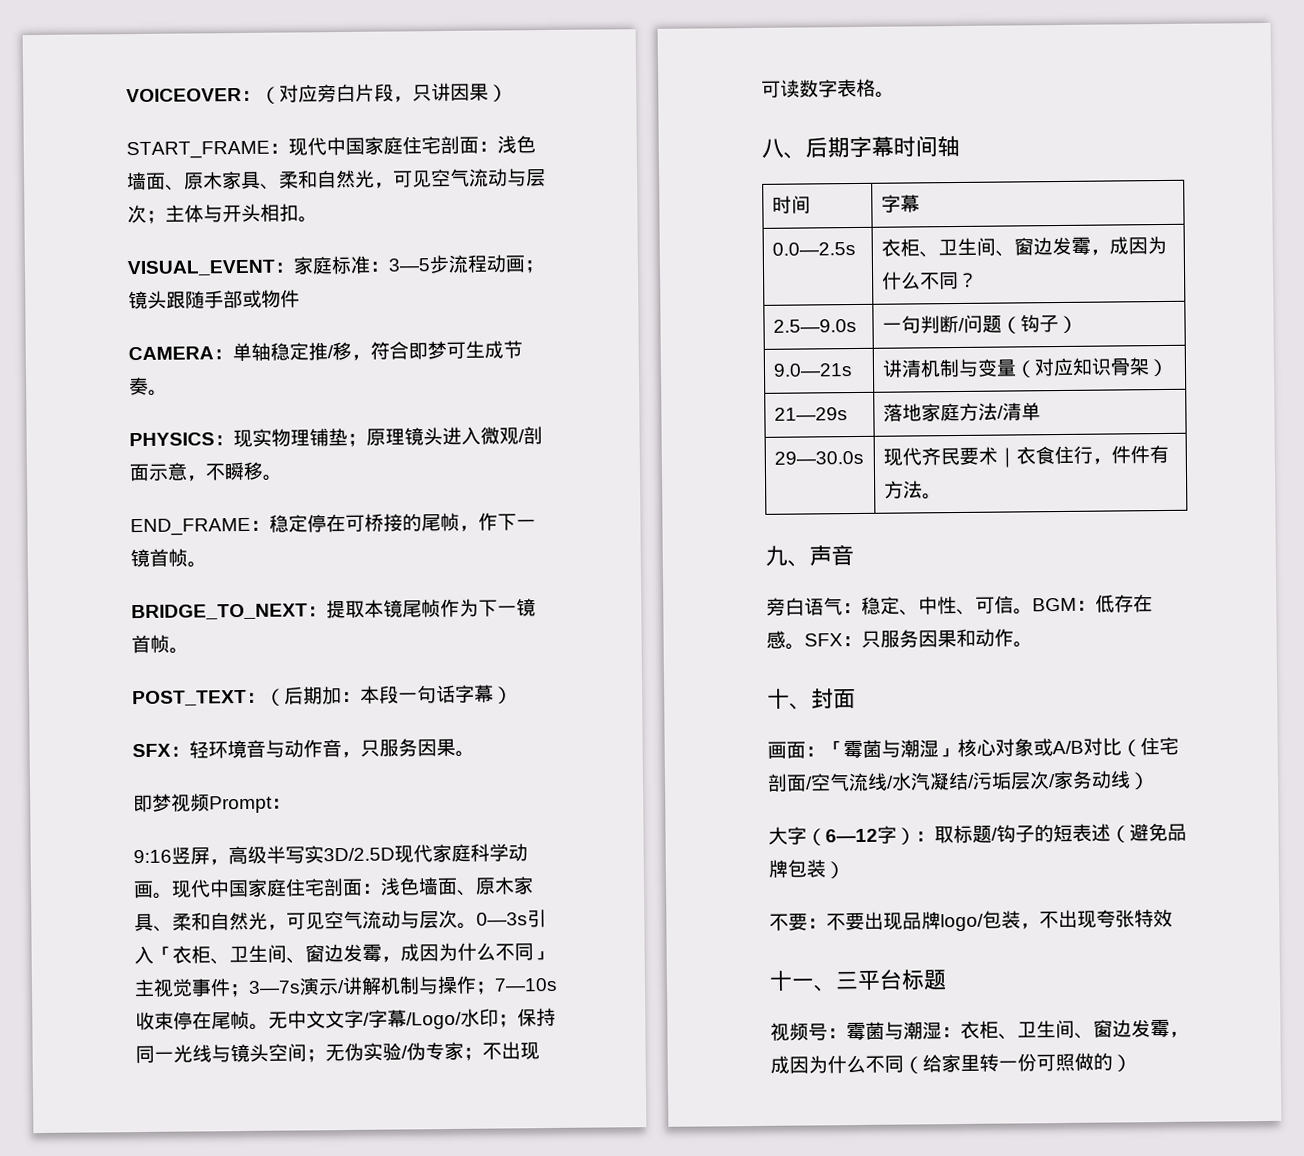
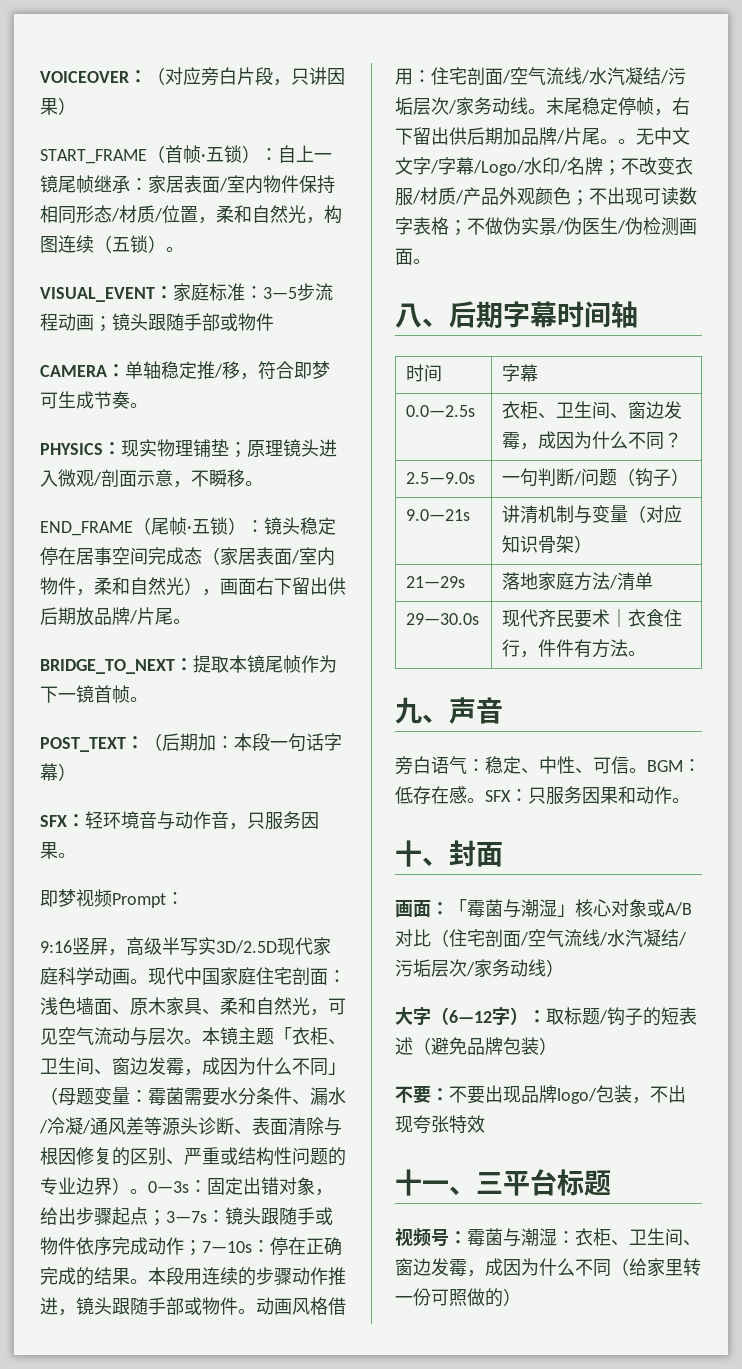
- START_FRAME：现代中国家庭住宅剖面：浅色墙面、原木家具、柔和自然光，可见空气流动与层次；主体与开头相扣。
+ START_FRAME（首帧·五锁）：自上一镜尾帧继承：家居表面/室内物件保持相同形态/材质/位置，柔和自然光，构图连续（五锁）。
- END_FRAME：稳定停在可桥接的尾帧，作下一镜首帧。
+ END_FRAME（尾帧·五锁）：镜头稳定停在居事空间完成态（家居表面/室内物件，柔和自然光），画面右下留出供后期放品牌/片尾。
- 0—3s引入「衣柜、卫生间、窗边发霉，成因为什么不同」主视觉事件；3—7s演示/讲解机制与操作；7—10s收束停在尾帧。
+ 本镜主题「衣柜、卫生间、窗边发霉，成因为什么不同」（母题变量：霉菌需要水分条件、漏水/冷凝/通风差等源头诊断、表面清除与根因修复的区别、严重或结构性问题的专业边界）。0—3s：固定出错对象，给出步骤起点；3—7s：镜头跟随手或物件依序完成动作；7—10s：停在正确完成的结果。本段用连续的步骤动作推进，镜头跟随手部或物件。动画风格借用：住宅剖面/空气流线/水汽凝结/污垢层次/家务动线。末尾稳定停帧，右下留出供后期加品牌/片尾。。
- 无中文文字/字幕/Logo/水印；保持同一光线与镜头空间；无伪实验/伪专家；不出现可读数字表格。
+ 无中文文字/字幕/Logo/水印/名牌；不改变衣服/材质/产品外观颜色；不出现可读数字表格；不做伪实景/伪医生/伪检测画面。

